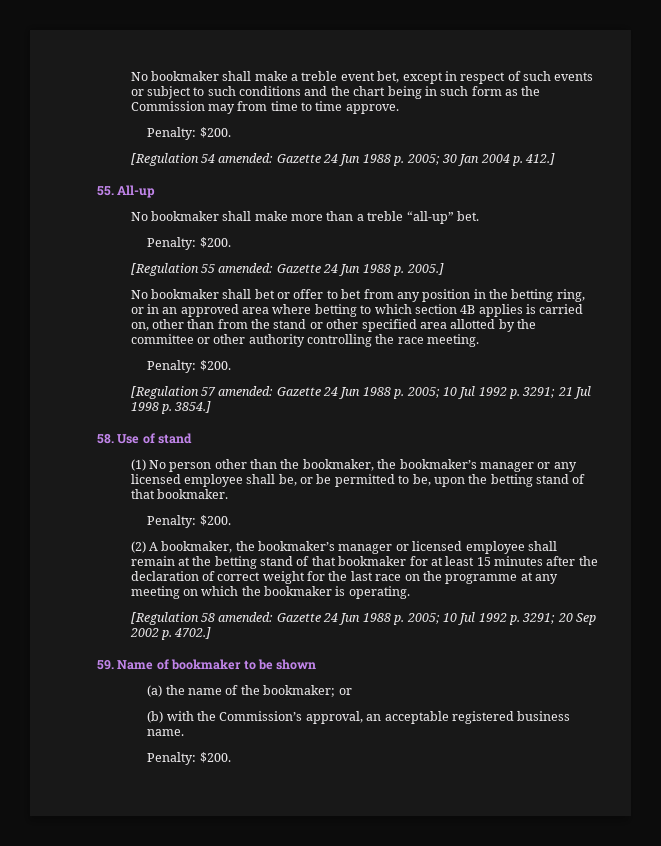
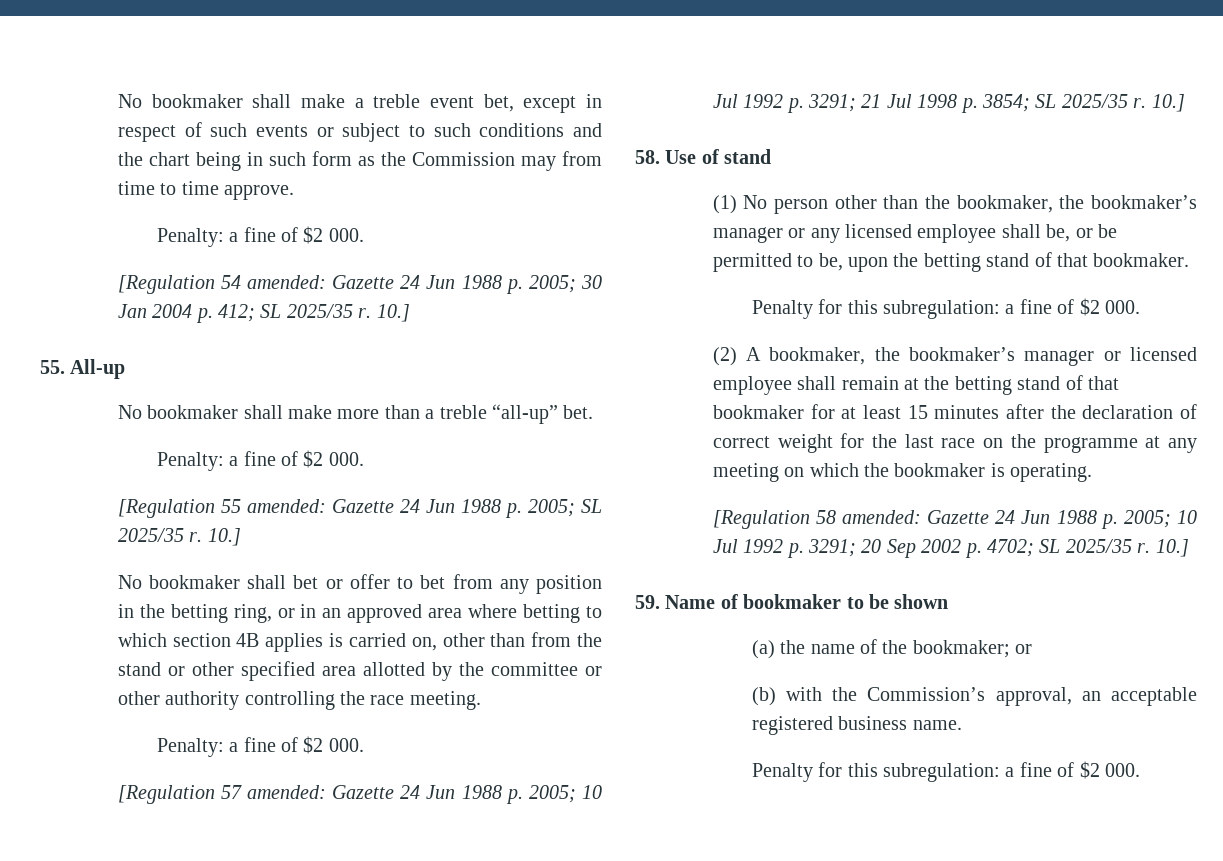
  No bookmaker shall make a treble event bet, except in respect of such events or subject to such conditions and the chart being in such form as the Commission may from time to time approve.
- Penalty: $200.
+ Penalty: a fine of $2 000.
- [Regulation 54 amended: Gazette 24 Jun 1988 p. 2005; 30 Jan 2004 p. 412.]
+ [Regulation 54 amended: Gazette 24 Jun 1988 p. 2005; 30 Jan 2004 p. 412; SL 2025/35 r. 10.]
  No bookmaker shall make more than a treble “all-up” bet.
- Penalty: $200.
+ Penalty: a fine of $2 000.
- [Regulation 55 amended: Gazette 24 Jun 1988 p. 2005.]
+ [Regulation 55 amended: Gazette 24 Jun 1988 p. 2005; SL 2025/35 r. 10.]
  No bookmaker shall bet or offer to bet from any position in the betting ring, or in an approved area where betting to which section 4B applies is carried on, other than from the stand or other specified area allotted by the committee or other authority controlling the race meeting.
- Penalty: $200.
+ Penalty: a fine of $2 000.
- [Regulation 57 amended: Gazette 24 Jun 1988 p. 2005; 10 Jul 1992 p. 3291; 21 Jul 1998 p. 3854.]
+ [Regulation 57 amended: Gazette 24 Jun 1988 p. 2005; 10 Jul 1992 p. 3291; 21 Jul 1998 p. 3854; SL 2025/35 r. 10.]
  (1) No person other than the bookmaker, the bookmaker’s manager or any licensed employee shall be, or be permitted to be, upon the betting stand of that bookmaker.
- Penalty: $200.
+ Penalty for this subregulation: a fine of $2 000.
- [Regulation 58 amended: Gazette 24 Jun 1988 p. 2005; 10 Jul 1992 p. 3291; 20 Sep 2002 p. 4702.]
+ [Regulation 58 amended: Gazette 24 Jun 1988 p. 2005; 10 Jul 1992 p. 3291; 20 Sep 2002 p. 4702; SL 2025/35 r. 10.]
  (b) with the Commission’s approval, an acceptable registered business name.
- Penalty: $200.
+ Penalty for this subregulation: a fine of $2 000.

